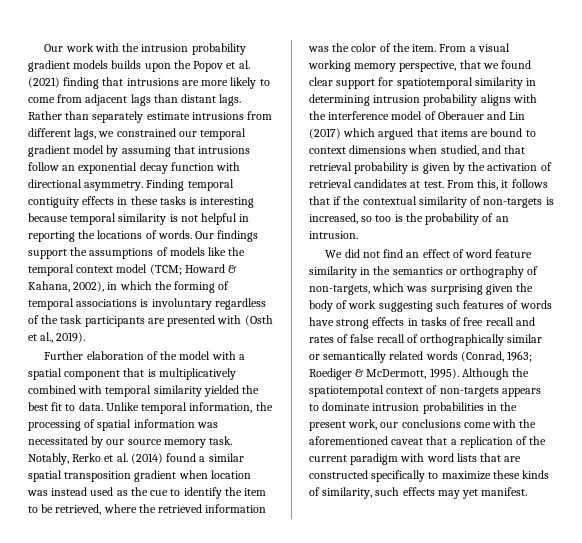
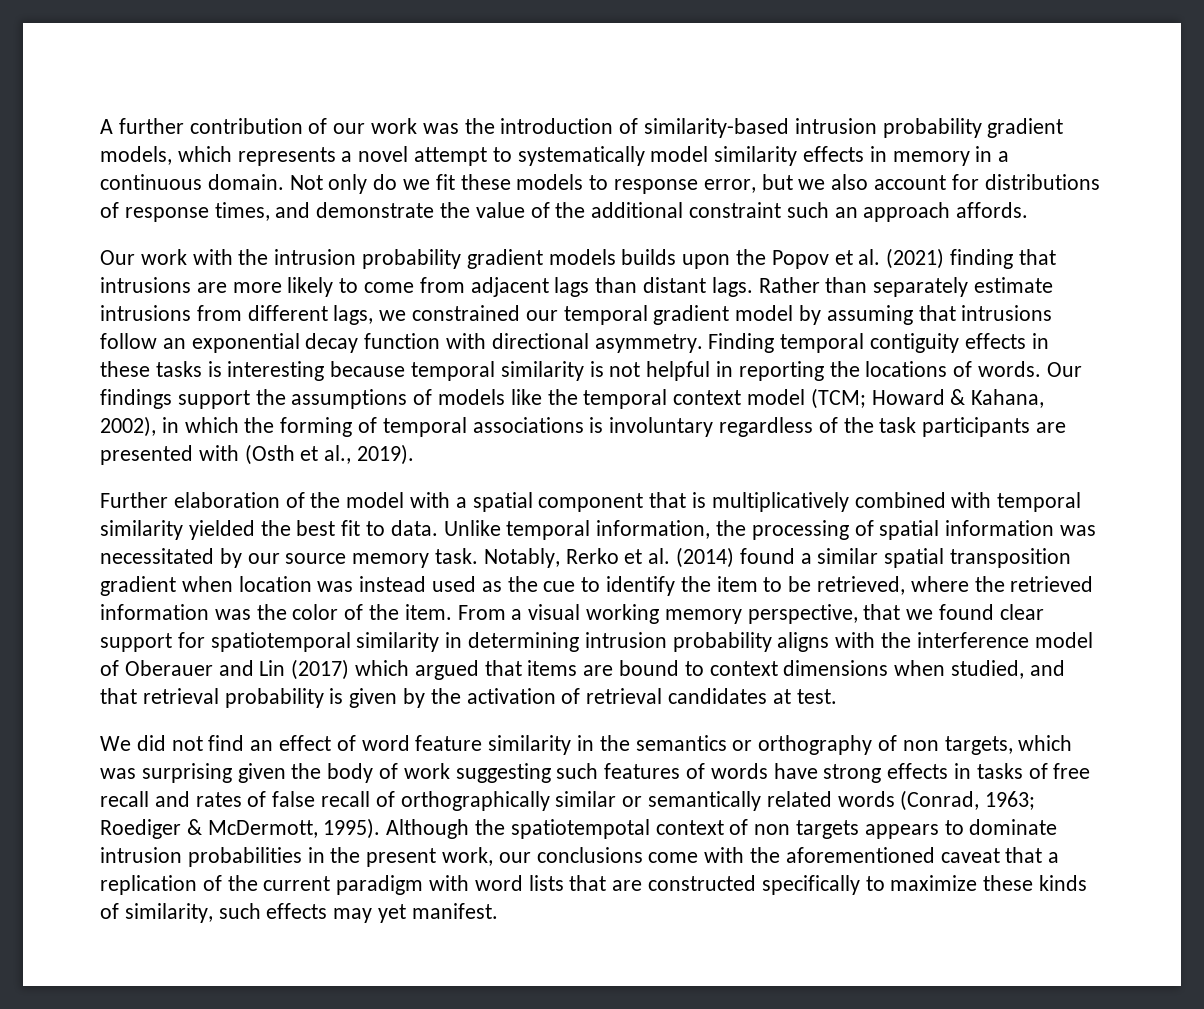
+ A further contribution of our work was the introduction of similarity-based intrusion probability gradient models, which represents a novel attempt to systematically model similarity effects in memory in a continuous domain. Not only do we fit these models to response error, but we also account for distributions of response times, and demonstrate the value of the additional constraint such an approach affords.
- From this, it follows that if the contextual similarity of non-targets is increased, so too is the probability of an intrusion.
- We did not find an effect of word feature similarity in the semantics or orthography of non-targets, which was surprising given the body of work suggesting such features of words have strong effects in tasks of free recall and rates of false recall of orthographically similar or semantically related words (Conrad, 1963; Roediger & McDermott, 1995).
+ We did not find an effect of word feature similarity in the semantics or orthography of non targets, which was surprising given the body of work suggesting such features of words have strong effects in tasks of free recall and rates of false recall of orthographically similar or semantically related words (Conrad, 1963; Roediger & McDermott, 1995).
- Although the spatiotempotal context of non-targets appears to dominate intrusion probabilities in the present work, our conclusions come with the aforementioned caveat that a replication of the current paradigm with word lists that are constructed specifically to maximize these kinds of similarity, such effects may yet manifest.
+ Although the spatiotempotal context of non targets appears to dominate intrusion probabilities in the present work, our conclusions come with the aforementioned caveat that a replication of the current paradigm with word lists that are constructed specifically to maximize these kinds of similarity, such effects may yet manifest.

